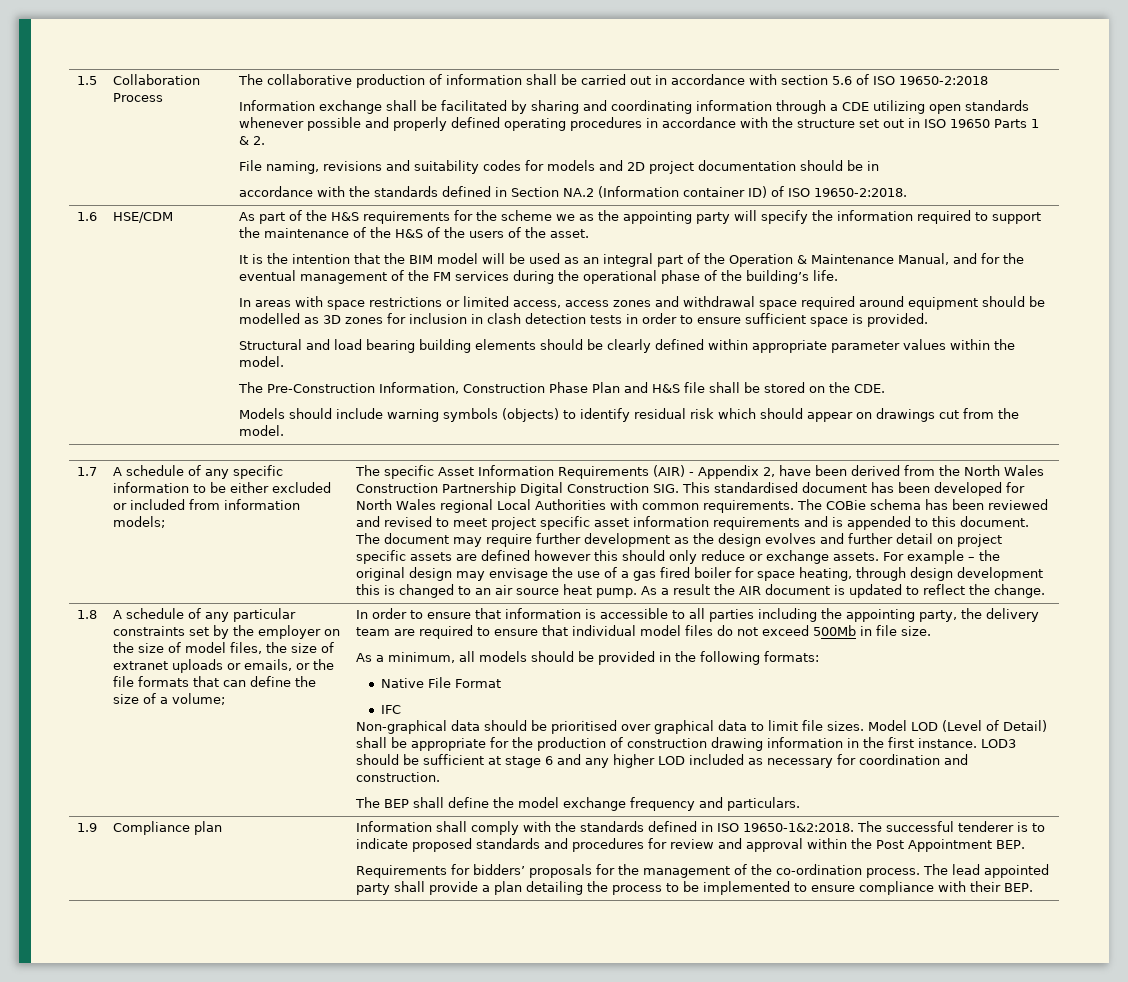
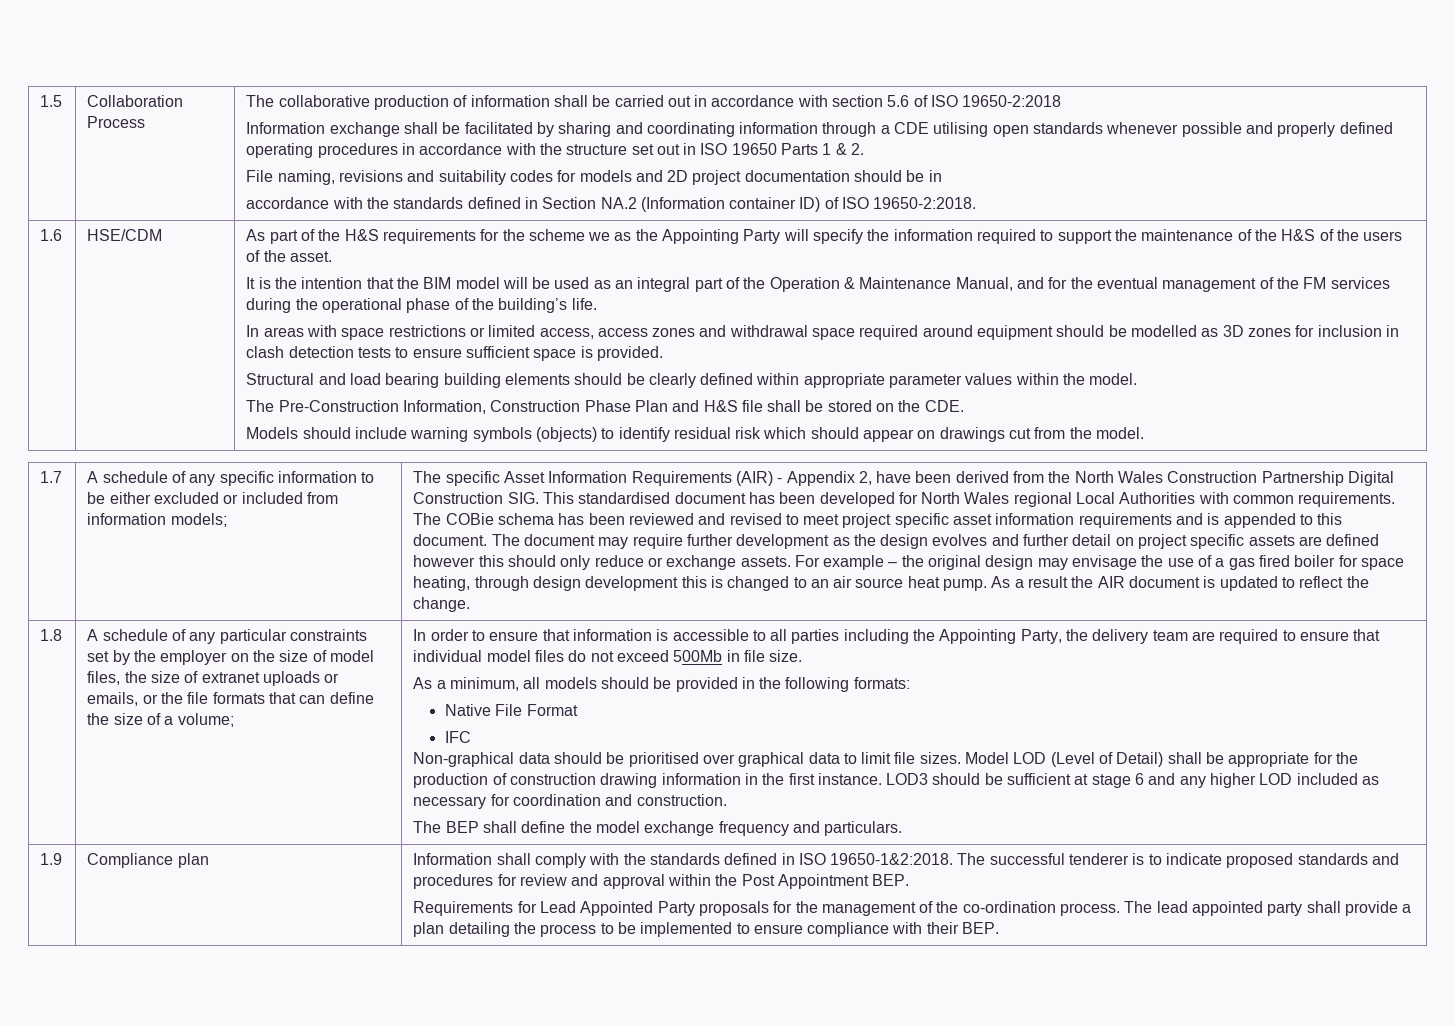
- Information exchange shall be facilitated by sharing and coordinating information through a CDE utilizing open standards whenever possible and properly defined operating procedures in accordance with the structure set out in ISO 19650 Parts 1 & 2.
+ Information exchange shall be facilitated by sharing and coordinating information through a CDE utilising open standards whenever possible and properly defined operating procedures in accordance with the structure set out in ISO 19650 Parts 1 & 2.
- As part of the H&S requirements for the scheme we as the appointing party will specify the information required to support the maintenance of the H&S of the users of the asset.
+ As part of the H&S requirements for the scheme we as the Appointing Party will specify the information required to support the maintenance of the H&S of the users of the asset.
- In areas with space restrictions or limited access, access zones and withdrawal space required around equipment should be modelled as 3D zones for inclusion in clash detection tests in order to ensure sufficient space is provided.
+ In areas with space restrictions or limited access, access zones and withdrawal space required around equipment should be modelled as 3D zones for inclusion in clash detection tests to ensure sufficient space is provided.
- In order to ensure that information is accessible to all parties including the appointing party, the delivery team are required to ensure that individual model files do not exceed 500Mb in file size.
+ In order to ensure that information is accessible to all parties including the Appointing Party, the delivery team are required to ensure that individual model files do not exceed 500Mb in file size.
- Requirements for bidders’ proposals for the management of the co-ordination process.
+ Requirements for Lead Appointed Party proposals for the management of the co-ordination process.

